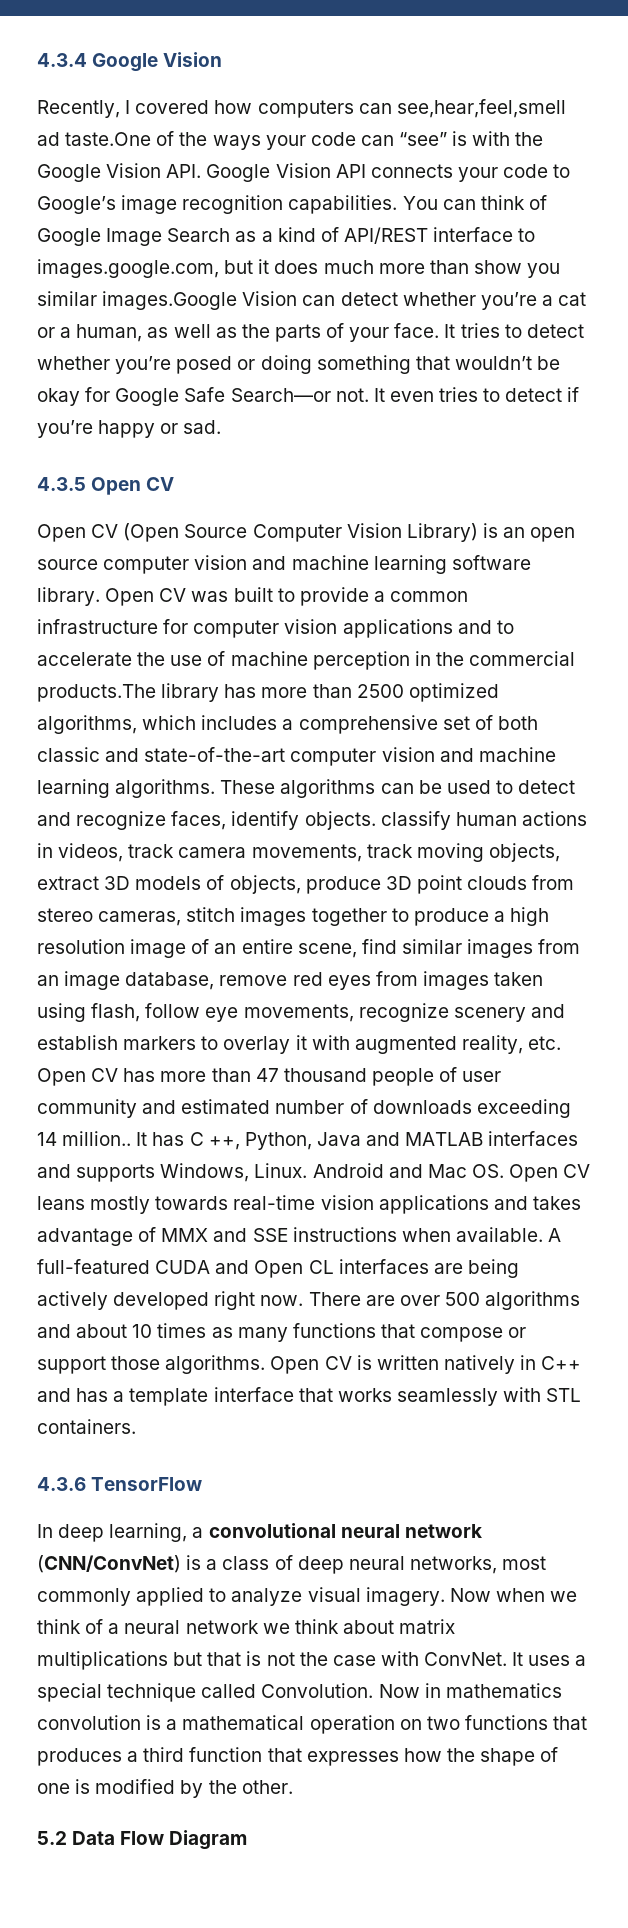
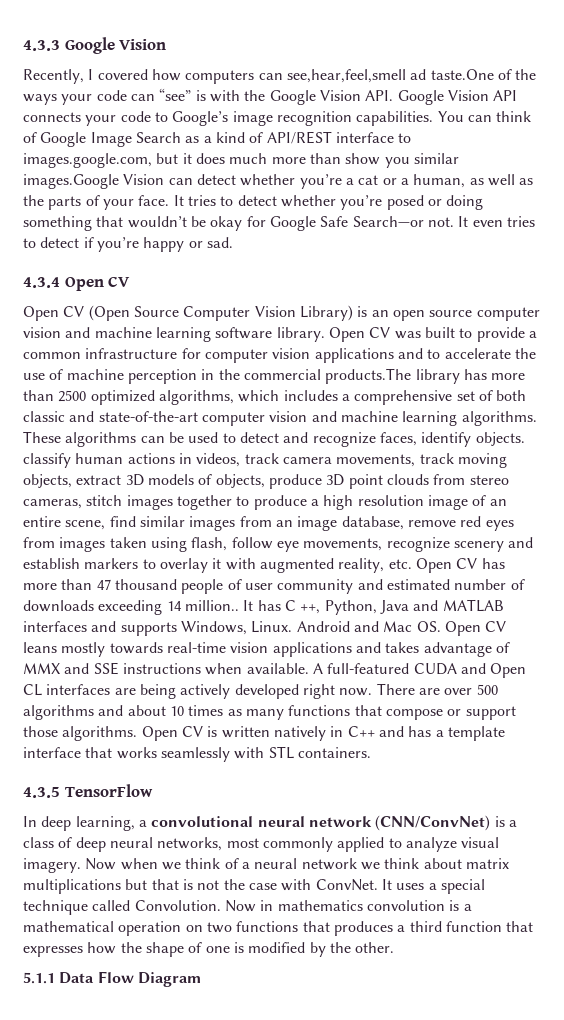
- 4.3.4 Google Vision
+ 4.3.3 Google Vision
- 4.3.5 Open CV
+ 4.3.4 Open CV
- 4.3.6 TensorFlow
+ 4.3.5 TensorFlow
- 5.2 Data Flow Diagram
+ 5.1.1 Data Flow Diagram

